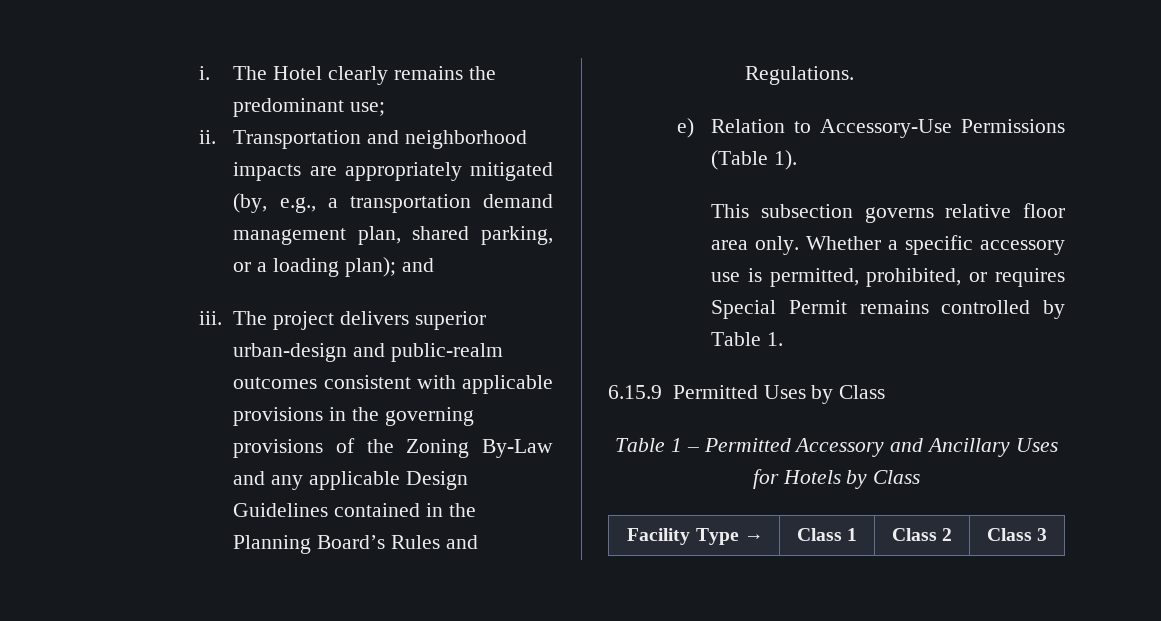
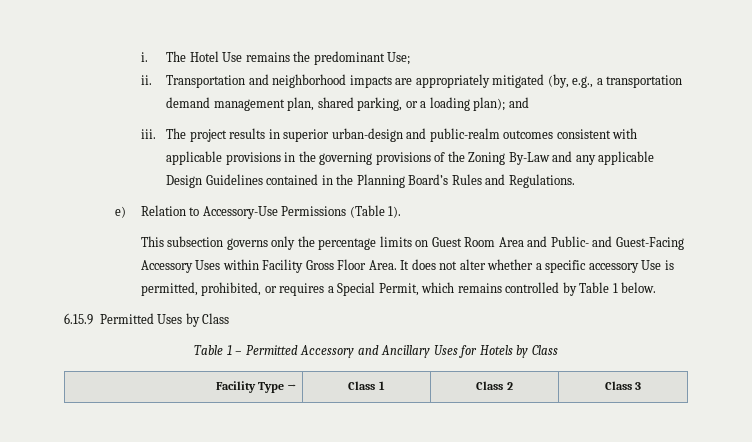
- The Hotel clearly remains the predominant use;
+ The Hotel Use remains the predominant Use;
- The project delivers superior urban-design and public-realm outcomes consistent with applicable provisions in the governing provisions of the Zoning By-Law and any applicable Design Guidelines contained in the Planning Board’s Rules and Regulations.
+ The project results in superior urban-design and public-realm outcomes consistent with applicable provisions in the governing provisions of the Zoning By-Law and any applicable Design Guidelines contained in the Planning Board’s Rules and Regulations.
- This subsection governs relative floor area only. Whether a specific accessory use is permitted, prohibited, or requires Special Permit remains controlled by Table 1.
+ This subsection governs only the percentage limits on Guest Room Area and Public- and Guest-Facing Accessory Uses within Facility Gross Floor Area. It does not alter whether a specific accessory Use is permitted, prohibited, or requires a Special Permit, which remains controlled by Table 1 below.

